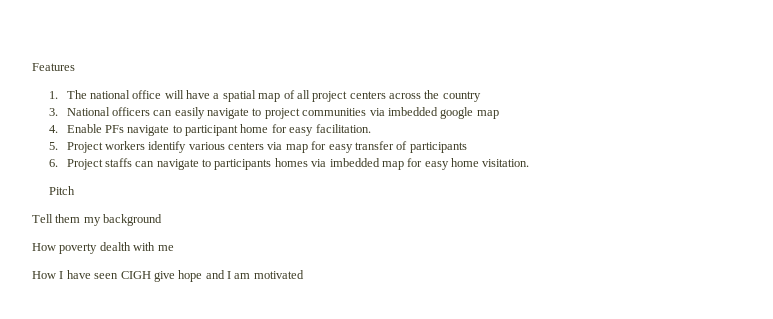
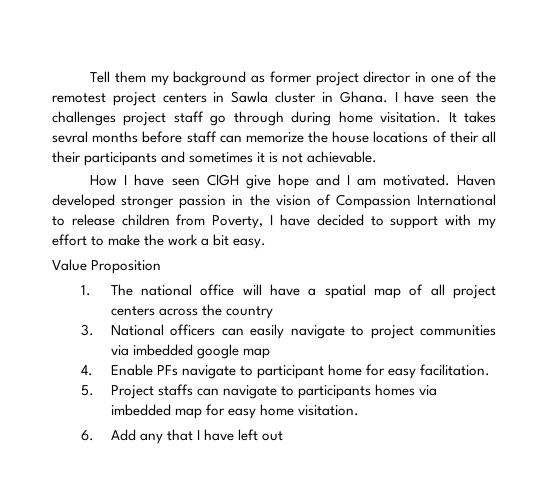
- Features
+ Tell them my background as former project director in one of the remotest project centers in Sawla cluster in Ghana. I have seen the challenges project staff go through during home visitation. It takes sevral months before staff can memorize the house locations of their all their participants and sometimes it is not achievable.
+ How I have seen CIGH give hope and I am motivated. Haven developed stronger passion in the vision of Compassion International to release children from Poverty, I have decided to support with my effort to make the work a bit easy.
+ Value Proposition
- 5. Project workers identify various centers via map for easy transfer of participants
- 6. Project staffs can navigate to participants homes via imbedded map for easy home visitation.
+ 5. Project staffs can navigate to participants homes via imbedded map for easy home visitation.
- Pitch
- Tell them my background
- How poverty dealth with me
- How I have seen CIGH give hope and I am motivated
+ 6. Add any that I have left out

